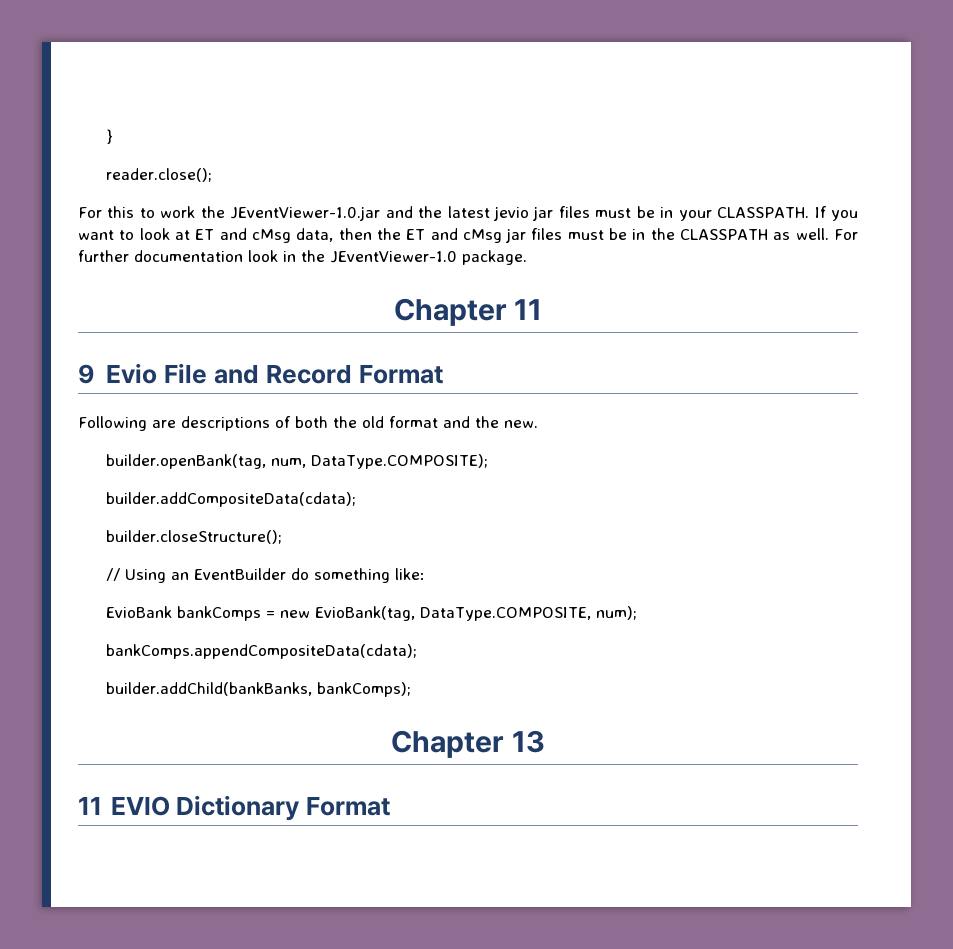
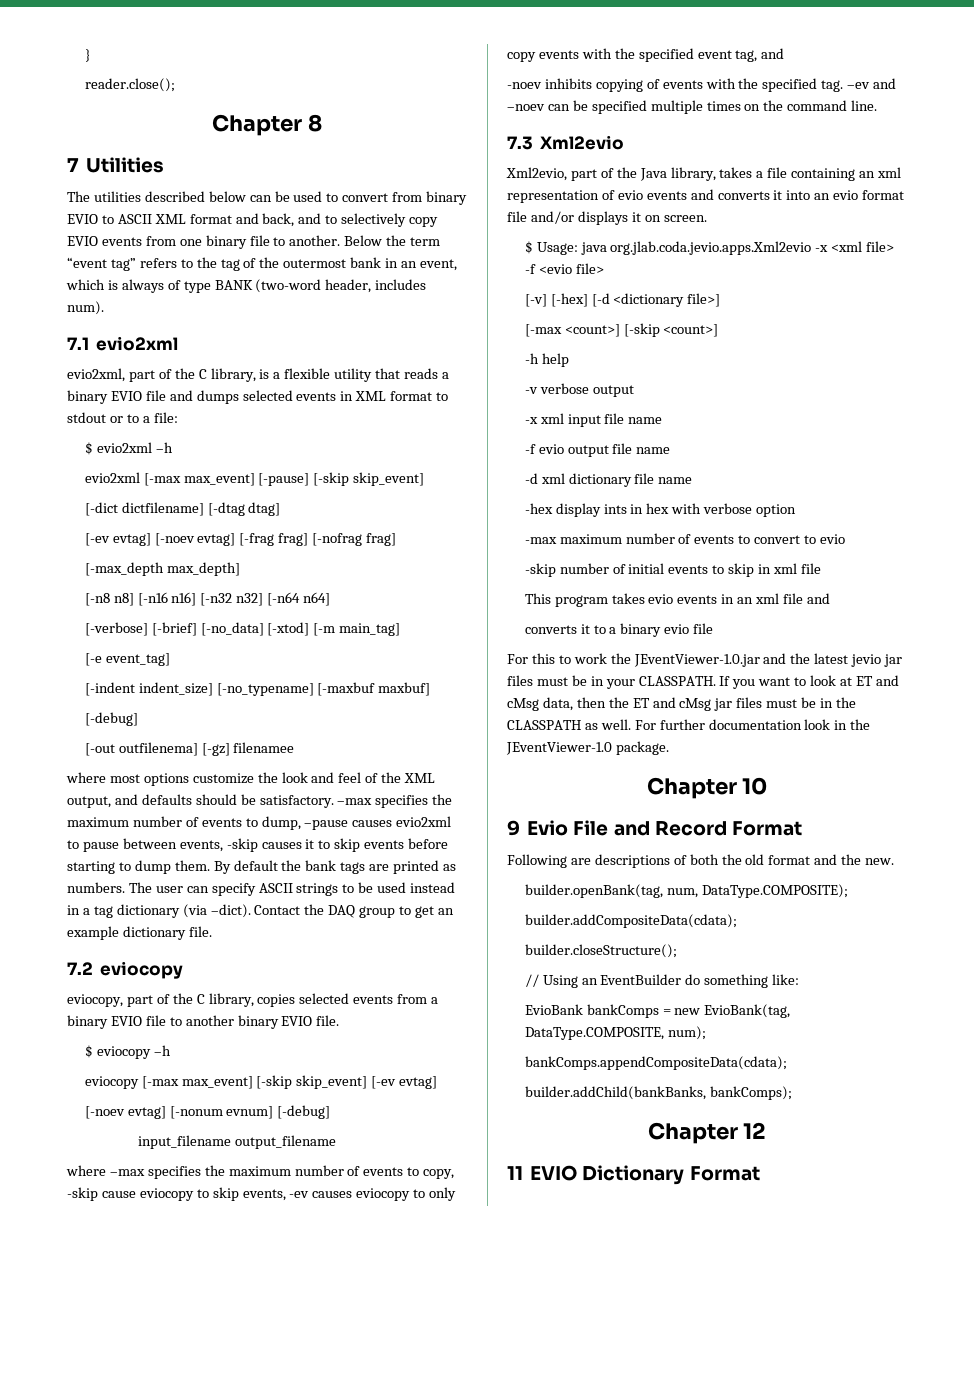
+ Chapter 8
+ 7 Utilities
+ The utilities described below can be used to convert from binary EVIO to ASCII XML format and back, and to selectively copy EVIO events from one binary file to another. Below the term “event tag” refers to the tag of the outermost bank in an event, which is always of type BANK (two-word header, includes num).
+ 7.1 evio2xml
+ evio2xml, part of the C library, is a flexible utility that reads a binary EVIO file and dumps selected events in XML format to stdout or to a file:
+ $ evio2xml –h
+ evio2xml [-max max_event] [-pause] [-skip skip_event]
+ [-dict dictfilename] [-dtag dtag]
+ [-ev evtag] [-noev evtag] [-frag frag] [-nofrag frag]
+ [-max_depth max_depth]
+ [-n8 n8] [-n16 n16] [-n32 n32] [-n64 n64]
+ [-verbose] [-brief] [-no_data] [-xtod] [-m main_tag]
+ [-e event_tag]
+ [-indent indent_size] [-no_typename] [-maxbuf maxbuf]
+ [-debug]
+ [-out outfilenema] [-gz] filenamee
+ where most options customize the look and feel of the XML output, and defaults should be satisfactory. –max specifies the maximum number of events to dump, –pause causes evio2xml to pause between events, -skip causes it to skip events before starting to dump them. By default the bank tags are printed as numbers. The user can specify ASCII strings to be used instead in a tag dictionary (via –dict). Contact the DAQ group to get an example dictionary file.
+ 7.2 eviocopy
+ eviocopy, part of the C library, copies selected events from a binary EVIO file to another binary EVIO file.
+ $ eviocopy –h
+ eviocopy [-max max_event] [-skip skip_event] [-ev evtag]
+ [-noev evtag] [-nonum evnum] [-debug]
+ input_filename output_filename
+ where –max specifies the maximum number of events to copy, -skip cause eviocopy to skip events, -ev causes eviocopy to only copy events with the specified event tag, and
+ -noev inhibits copying of events with the specified tag. –ev and –noev can be specified multiple times on the command line.
+ 7.3 Xml2evio
+ Xml2evio, part of the Java library, takes a file containing an xml representation of evio events and converts it into an evio format file and/or displays it on screen.
+ $ Usage: java org.jlab.coda.jevio.apps.Xml2evio -x <xml file> -f <evio file>
+ [-v] [-hex] [-d <dictionary file>]
+ [-max <count>] [-skip <count>]
+ -h help
+ -v verbose output
+ -x xml input file name
+ -f evio output file name
+ -d xml dictionary file name
+ -hex display ints in hex with verbose option
+ -max maximum number of events to convert to evio
+ -skip number of initial events to skip in xml file
+ This program takes evio events in an xml file and
+ converts it to a binary evio file
- Chapter 11
+ Chapter 10
- Chapter 13
+ Chapter 12

